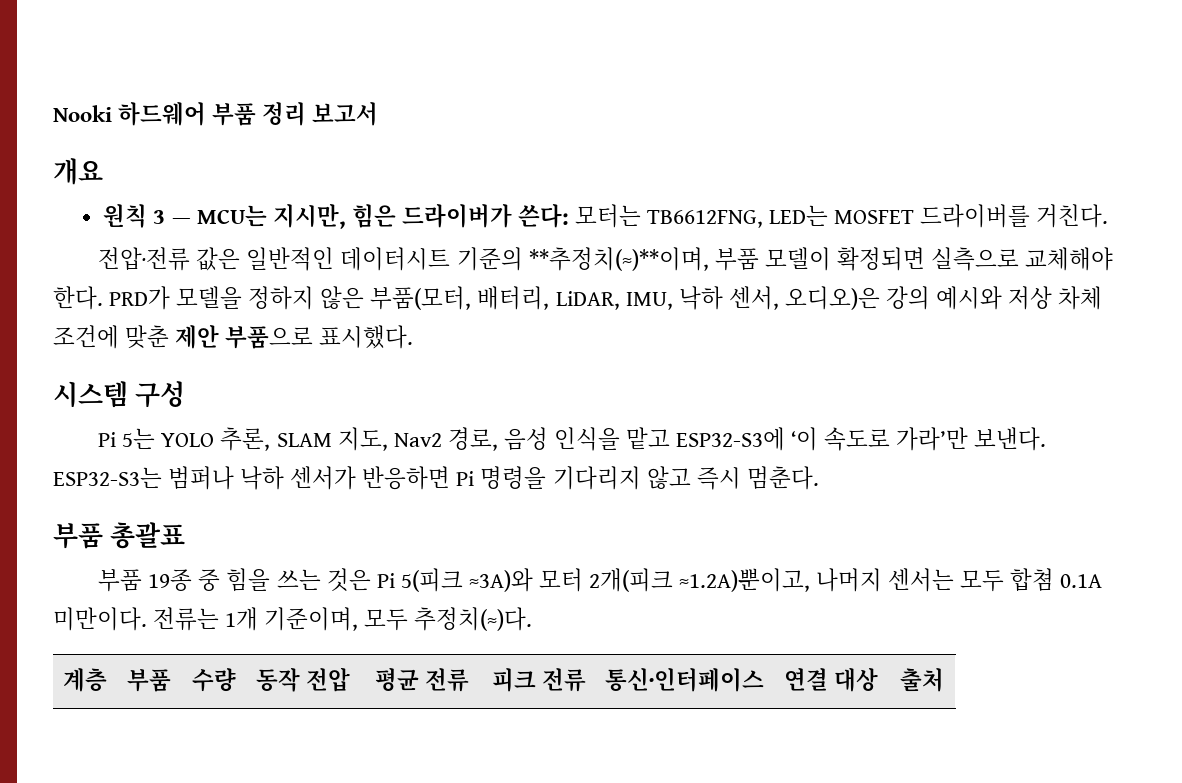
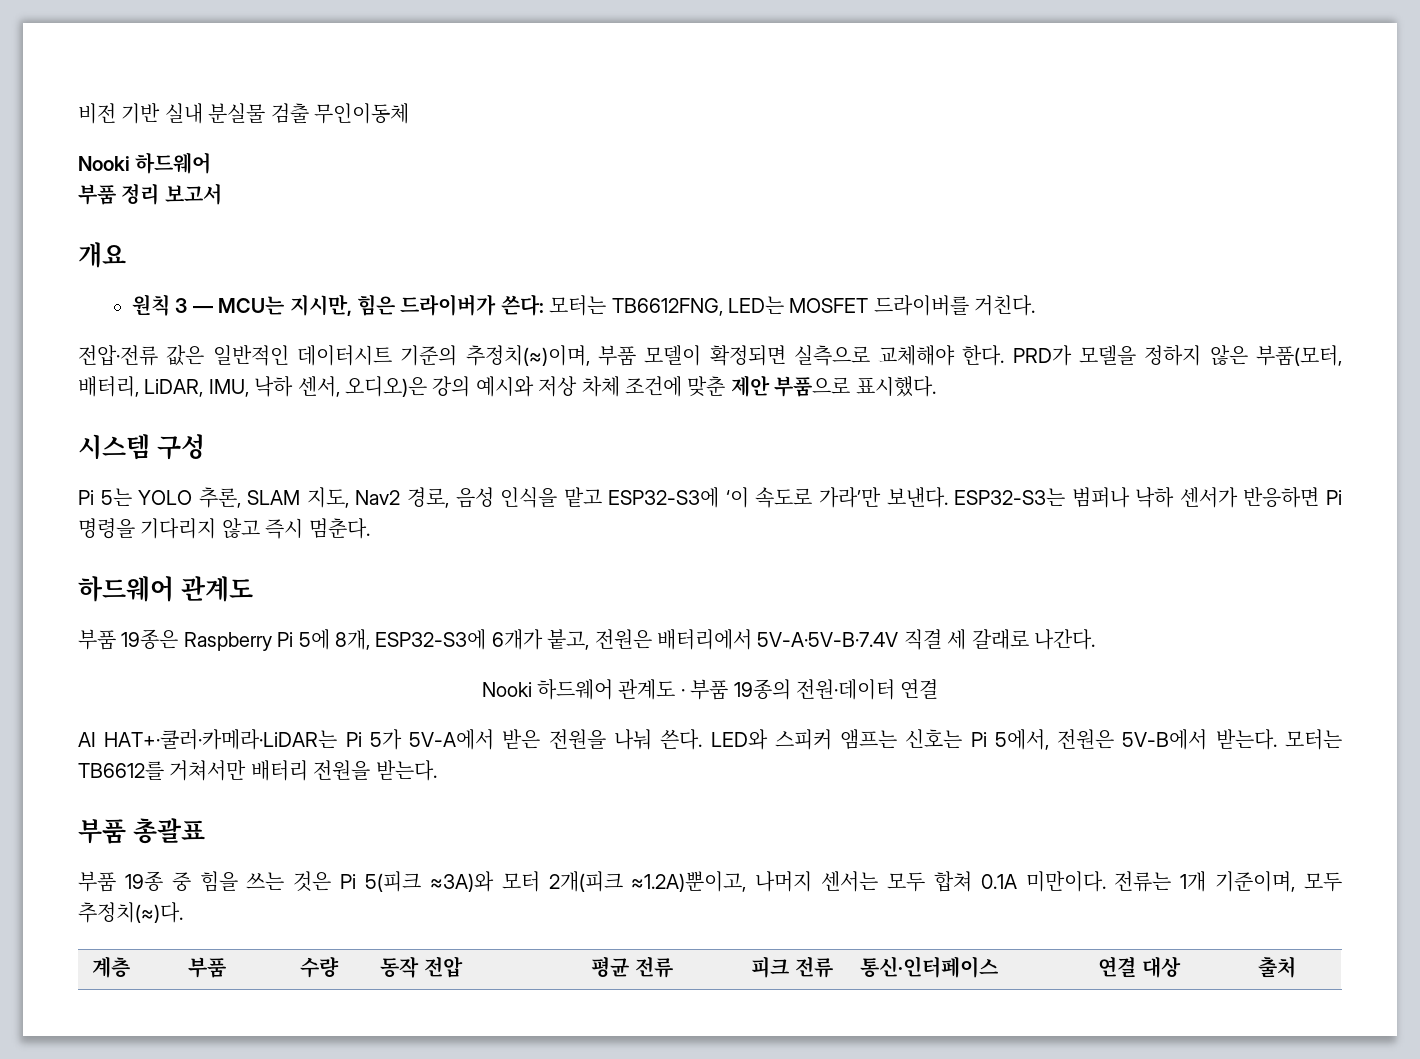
- Nooki 하드웨어 부품 정리 보고서
+ 비전 기반 실내 분실물 검출 무인이동체
+ Nooki 하드웨어
+ 부품 정리 보고서
- 전압·전류 값은 일반적인 데이터시트 기준의 **추정치(≈)**이며, 부품 모델이 확정되면 실측으로 교체해야 한다.
+ 전압·전류 값은 일반적인 데이터시트 기준의 추정치(≈)이며, 부품 모델이 확정되면 실측으로 교체해야 한다.
  ESP32-S3는 범퍼나 낙하 센서가 반응하면 Pi 명령을 기다리지 않고 즉시 멈춘다.
+ 하드웨어 관계도
+ 부품 19종은 Raspberry Pi 5에 8개, ESP32-S3에 6개가 붙고, 전원은 배터리에서 5V-A·5V-B·7.4V 직결 세 갈래로 나간다.
+ Nooki 하드웨어 관계도 · 부품 19종의 전원·데이터 연결
+ AI HAT+·쿨러·카메라·LiDAR는 Pi 5가 5V-A에서 받은 전원을 나눠 쓴다. LED와 스피커 앰프는 신호는 Pi 5에서, 전원은 5V-B에서 받는다. 모터는 TB6612를 거쳐서만 배터리 전원을 받는다.
- 부품 19종 중 힘을 쓰는 것은 Pi 5(피크 ≈3A)와 모터 2개(피크 ≈1.2A)뿐이고, 나머지 센서는 모두 합쳠 0.1A 미만이다.
+ 부품 19종 중 힘을 쓰는 것은 Pi 5(피크 ≈3A)와 모터 2개(피크 ≈1.2A)뿐이고, 나머지 센서는 모두 합쳐 0.1A 미만이다.

